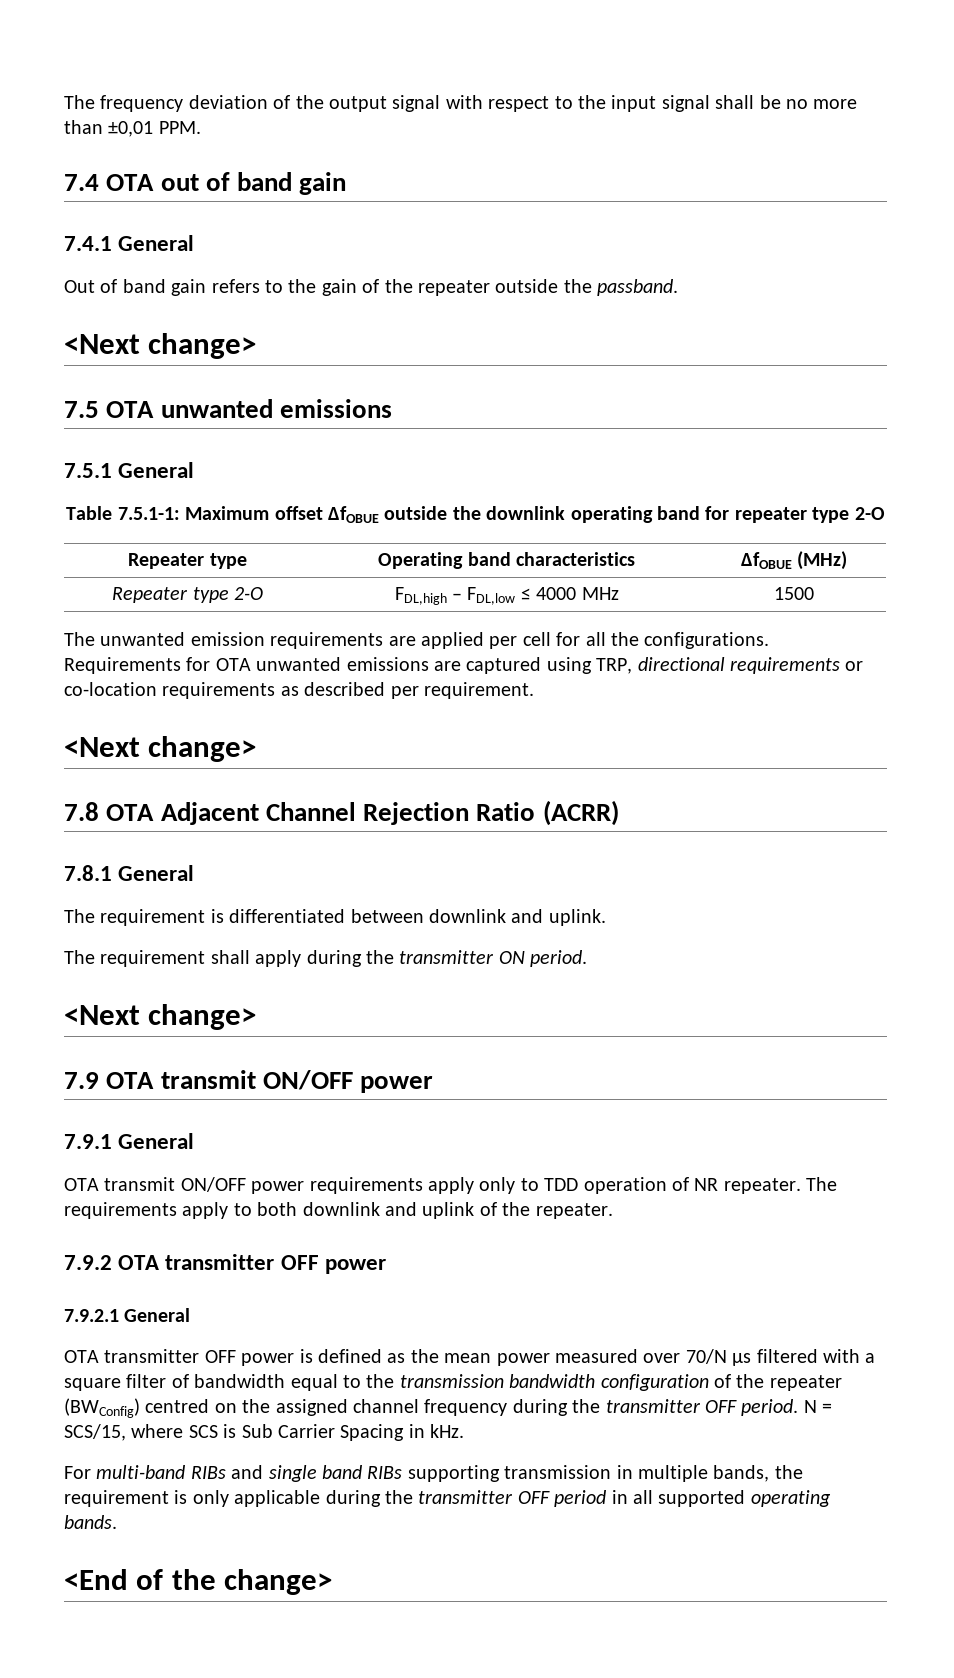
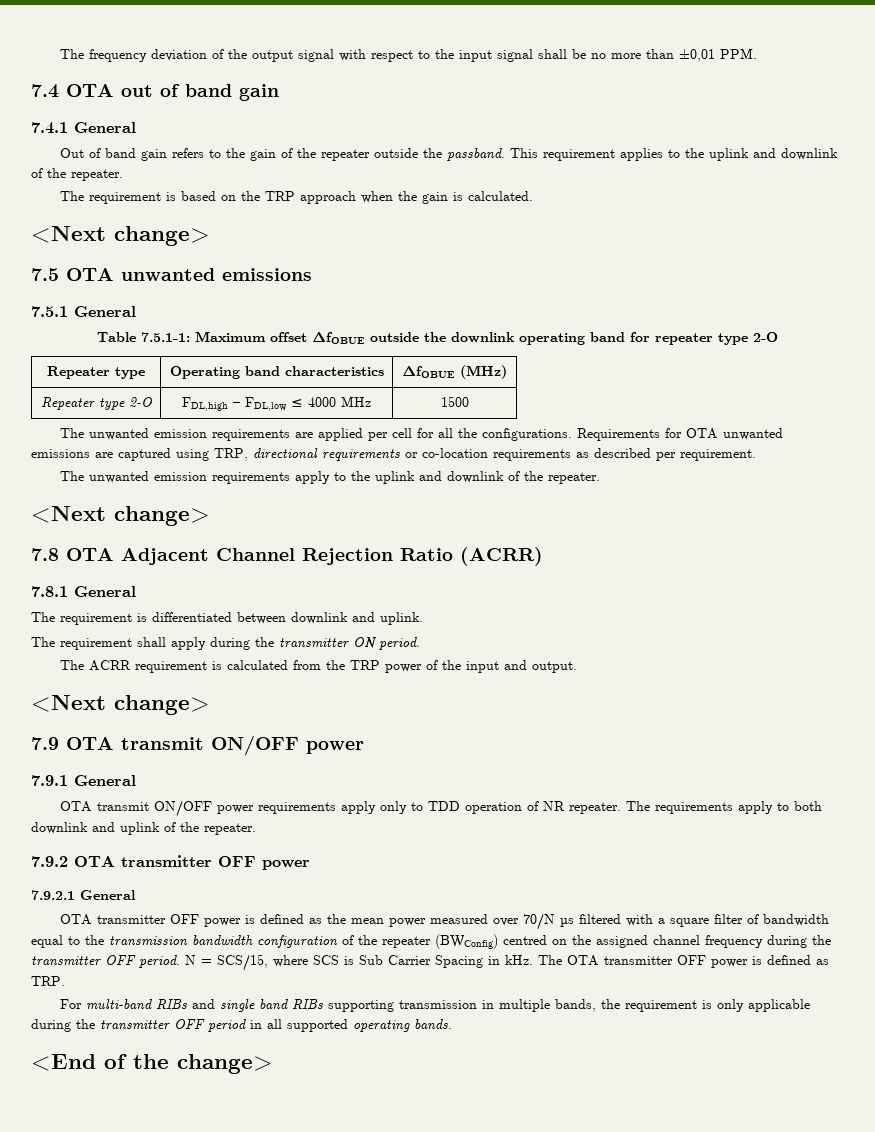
+ This requirement applies to the uplink and downlink of the repeater.
+ The requirement is based on the TRP approach when the gain is calculated.
+ The unwanted emission requirements apply to the uplink and downlink of the repeater.
+ The ACRR requirement is calculated from the TRP power of the input and output.
+ The OTA transmitter OFF power is defined as TRP.

